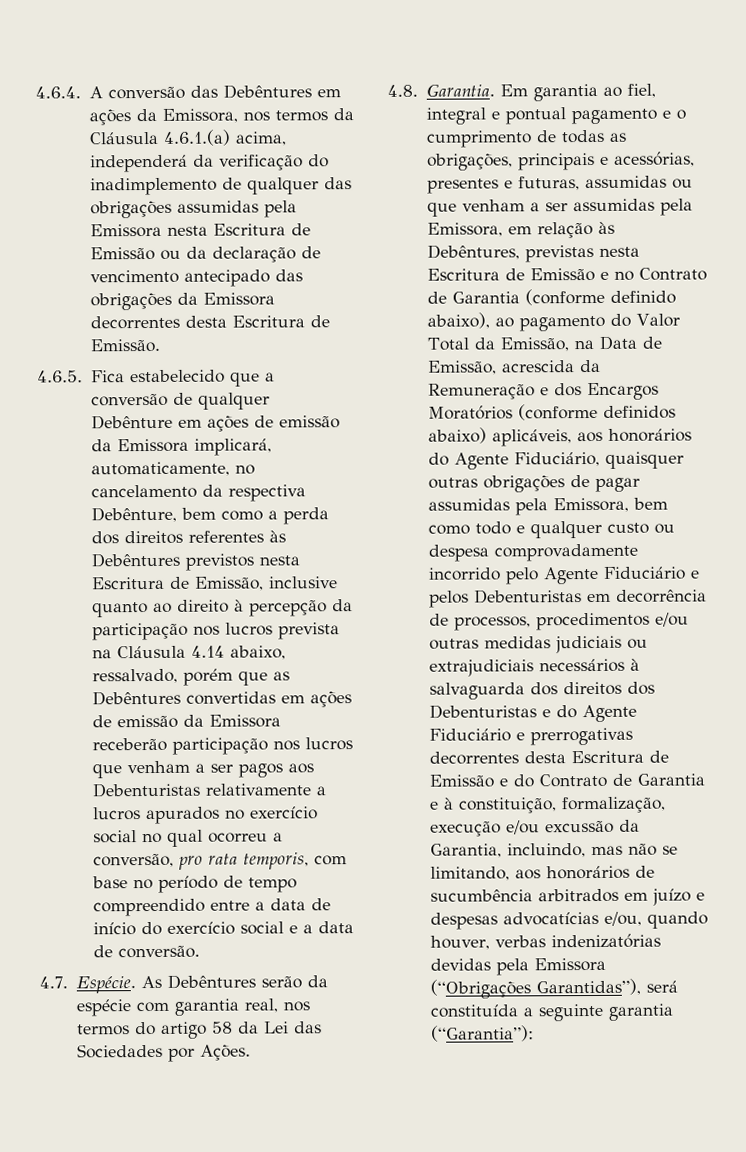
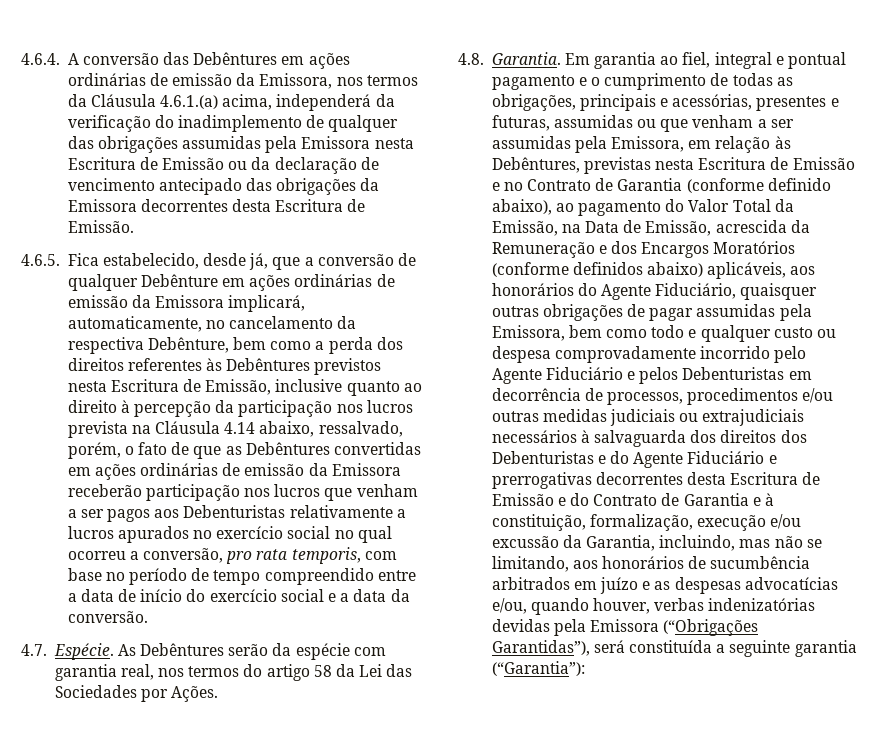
- 4.6.4. A conversão das Debêntures em ações da Emissora, nos termos da Cláusula 4.6.1.(a) acima, independerá da verificação do inadimplemento de qualquer das obrigações assumidas pela Emissora nesta Escritura de Emissão ou da declaração de vencimento antecipado das obrigações da Emissora decorrentes desta Escritura de Emissão.
+ 4.6.4. A conversão das Debêntures em ações ordinárias de emissão da Emissora, nos termos da Cláusula 4.6.1.(a) acima, independerá da verificação do inadimplemento de qualquer das obrigações assumidas pela Emissora nesta Escritura de Emissão ou da declaração de vencimento antecipado das obrigações da Emissora decorrentes desta Escritura de Emissão.
- 4.6.5. Fica estabelecido que a conversão de qualquer Debênture em ações de emissão da Emissora implicará, automaticamente, no cancelamento da respectiva Debênture, bem como a perda dos direitos referentes às Debêntures previstos nesta Escritura de Emissão, inclusive quanto ao direito à percepção da participação nos lucros prevista na Cláusula 4.14 abaixo, ressalvado, porém que as Debêntures convertidas em ações de emissão da Emissora receberão participação nos lucros que venham a ser pagos aos Debenturistas relativamente a lucros apurados no exercício social no qual ocorreu a conversão, pro rata temporis, com base no período de tempo compreendido entre a data de início do exercício social e a data de conversão.
+ 4.6.5. Fica estabelecido, desde já, que a conversão de qualquer Debênture em ações ordinárias de emissão da Emissora implicará, automaticamente, no cancelamento da respectiva Debênture, bem como a perda dos direitos referentes às Debêntures previstos nesta Escritura de Emissão, inclusive quanto ao direito à percepção da participação nos lucros prevista na Cláusula 4.14 abaixo, ressalvado, porém, o fato de que as Debêntures convertidas em ações ordinárias de emissão da Emissora receberão participação nos lucros que venham a ser pagos aos Debenturistas relativamente a lucros apurados no exercício social no qual ocorreu a conversão, pro rata temporis, com base no período de tempo compreendido entre a data de início do exercício social e a data da conversão.
- Em garantia ao fiel, integral e pontual pagamento e o cumprimento de todas as obrigações, principais e acessórias, presentes e futuras, assumidas ou que venham a ser assumidas pela Emissora, em relação às Debêntures, previstas nesta Escritura de Emissão e no Contrato de Garantia (conforme definido abaixo), ao pagamento do Valor Total da Emissão, na Data de Emissão, acrescida da Remuneração e dos Encargos Moratórios (conforme definidos abaixo) aplicáveis, aos honorários do Agente Fiduciário, quaisquer outras obrigações de pagar assumidas pela Emissora, bem como todo e qualquer custo ou despesa comprovadamente incorrido pelo Agente Fiduciário e pelos Debenturistas em decorrência de processos, procedimentos e/ou outras medidas judiciais ou extrajudiciais necessários à salvaguarda dos direitos dos Debenturistas e do Agente Fiduciário e prerrogativas decorrentes desta Escritura de Emissão e do Contrato de Garantia e à constituição, formalização, execução e/ou excussão da Garantia, incluindo, mas não se limitando, aos honorários de sucumbência arbitrados em juízo e despesas advocatícias e/ou, quando houver, verbas indenizatórias devidas pela Emissora (“Obrigações Garantidas”), será constituída a seguinte garantia (“Garantia”):
+ Em garantia ao fiel, integral e pontual pagamento e o cumprimento de todas as obrigações, principais e acessórias, presentes e futuras, assumidas ou que venham a ser assumidas pela Emissora, em relação às Debêntures, previstas nesta Escritura de Emissão e no Contrato de Garantia (conforme definido abaixo), ao pagamento do Valor Total da Emissão, na Data de Emissão, acrescida da Remuneração e dos Encargos Moratórios (conforme definidos abaixo) aplicáveis, aos honorários do Agente Fiduciário, quaisquer outras obrigações de pagar assumidas pela Emissora, bem como todo e qualquer custo ou despesa comprovadamente incorrido pelo Agente Fiduciário e pelos Debenturistas em decorrência de processos, procedimentos e/ou outras medidas judiciais ou extrajudiciais necessários à salvaguarda dos direitos dos Debenturistas e do Agente Fiduciário e prerrogativas decorrentes desta Escritura de Emissão e do Contrato de Garantia e à constituição, formalização, execução e/ou excussão da Garantia, incluindo, mas não se limitando, aos honorários de sucumbência arbitrados em juízo e as despesas advocatícias e/ou, quando houver, verbas indenizatórias devidas pela Emissora (“Obrigações Garantidas”), será constituída a seguinte garantia (“Garantia”):

